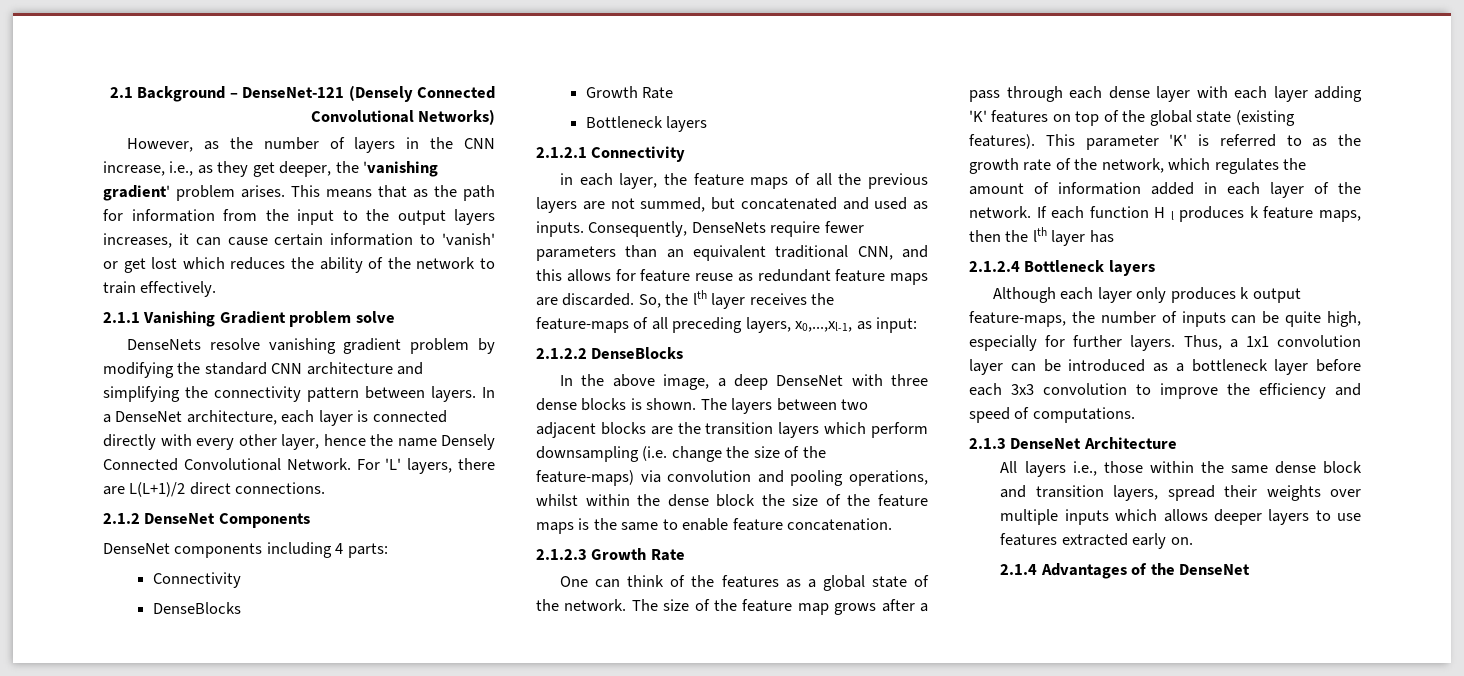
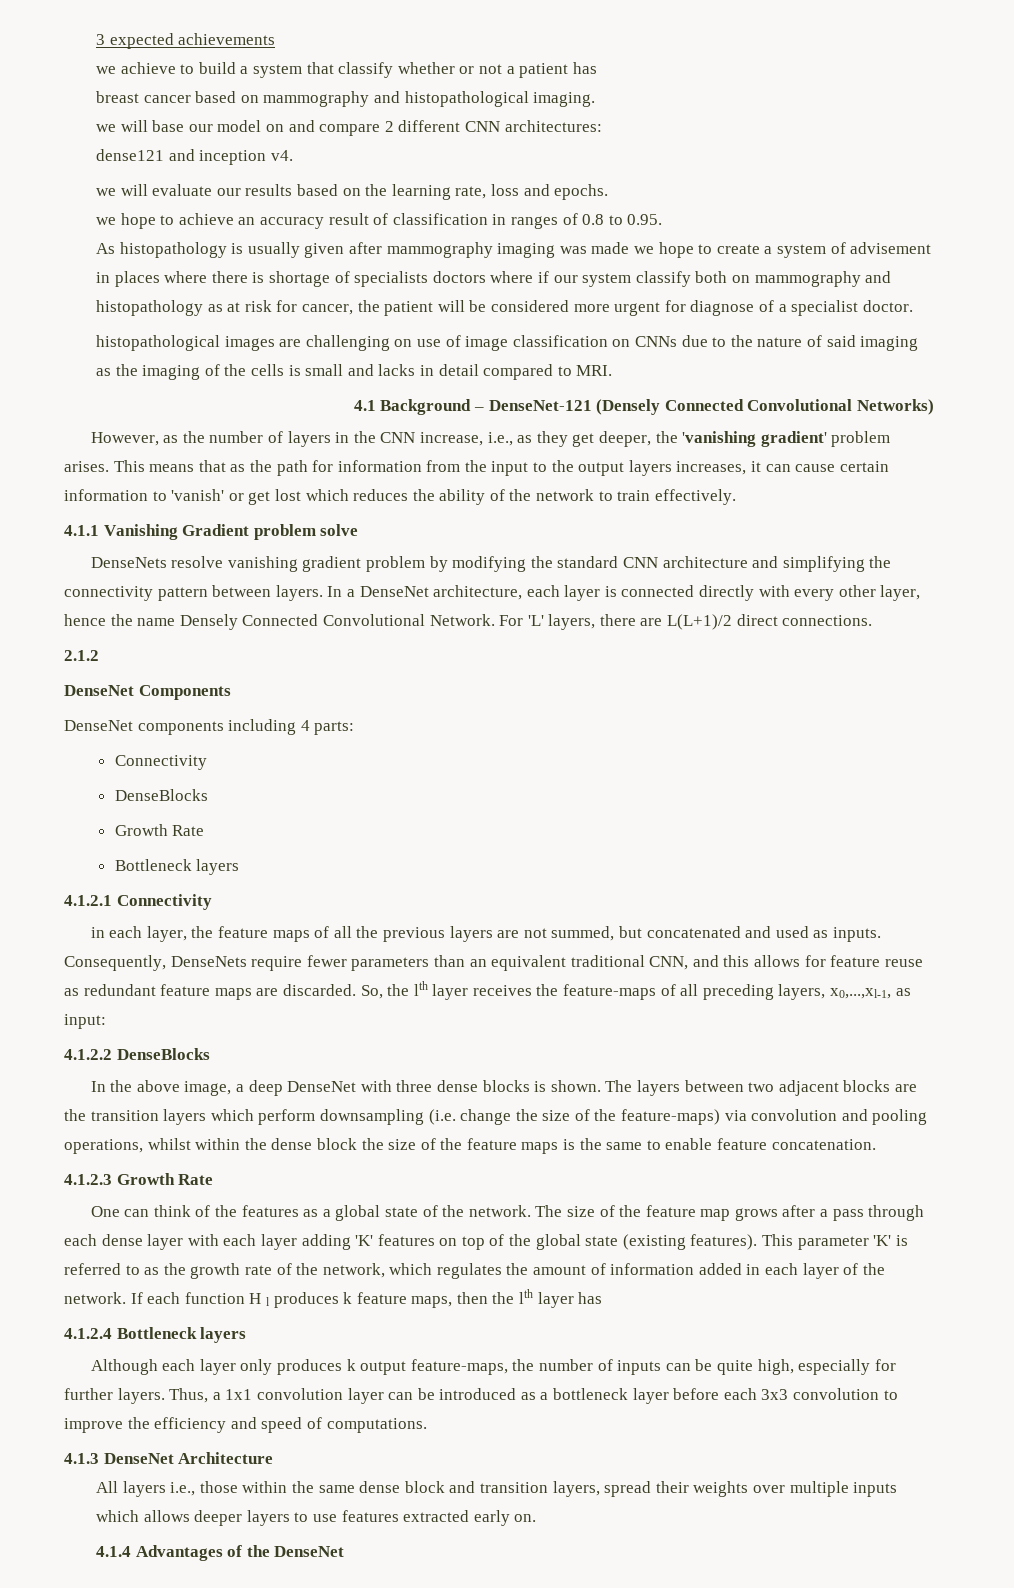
- 2.1 Background – DenseNet-121 (Densely Connected Convolutional Networks)
+ 3 expected achievements
+ we achieve to build a system that classify whether or not a patient has
+ breast cancer based on mammography and histopathological imaging.
+ we will base our model on and compare 2 different CNN architectures:
+ dense121 and inception v4.
+ we will evaluate our results based on the learning rate, loss and epochs.
+ we hope to achieve an accuracy result of classification in ranges of 0.8 to 0.95.
+ As histopathology is usually given after mammography imaging was made we hope to create a system of advisement in places where there is shortage of specialists doctors where if our system classify both on mammography and histopathology as at risk for cancer, the patient will be considered more urgent for diagnose of a specialist doctor.
+ histopathological images are challenging on use of image classification on CNNs due to the nature of said imaging as the imaging of the cells is small and lacks in detail compared to MRI.
+ 4.1 Background – DenseNet-121 (Densely Connected Convolutional Networks)
- 2.1.1 Vanishing Gradient problem solve
+ 4.1.1 Vanishing Gradient problem solve
- 2.1.2 DenseNet Components
+ 2.1.2
+ DenseNet Components
- 2.1.2.1 Connectivity
+ 4.1.2.1 Connectivity
- 2.1.2.2 DenseBlocks
+ 4.1.2.2 DenseBlocks
- 2.1.2.3 Growth Rate
+ 4.1.2.3 Growth Rate
- 2.1.2.4 Bottleneck layers
+ 4.1.2.4 Bottleneck layers
- 2.1.3 DenseNet Architecture
+ 4.1.3 DenseNet Architecture
- 2.1.4 Advantages of the DenseNet
+ 4.1.4 Advantages of the DenseNet

